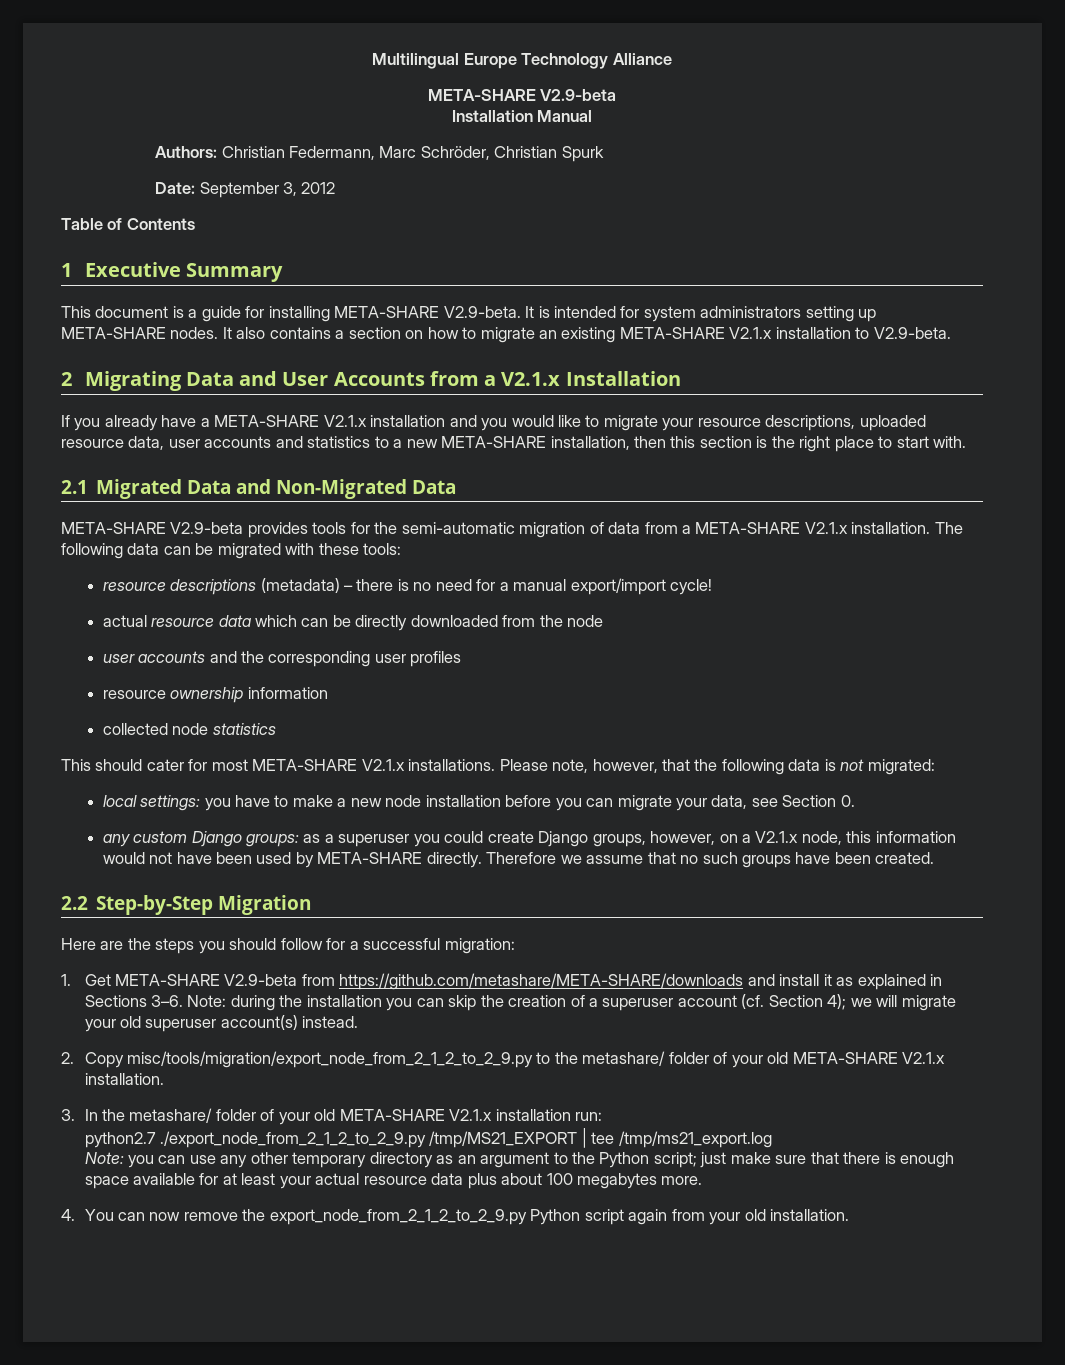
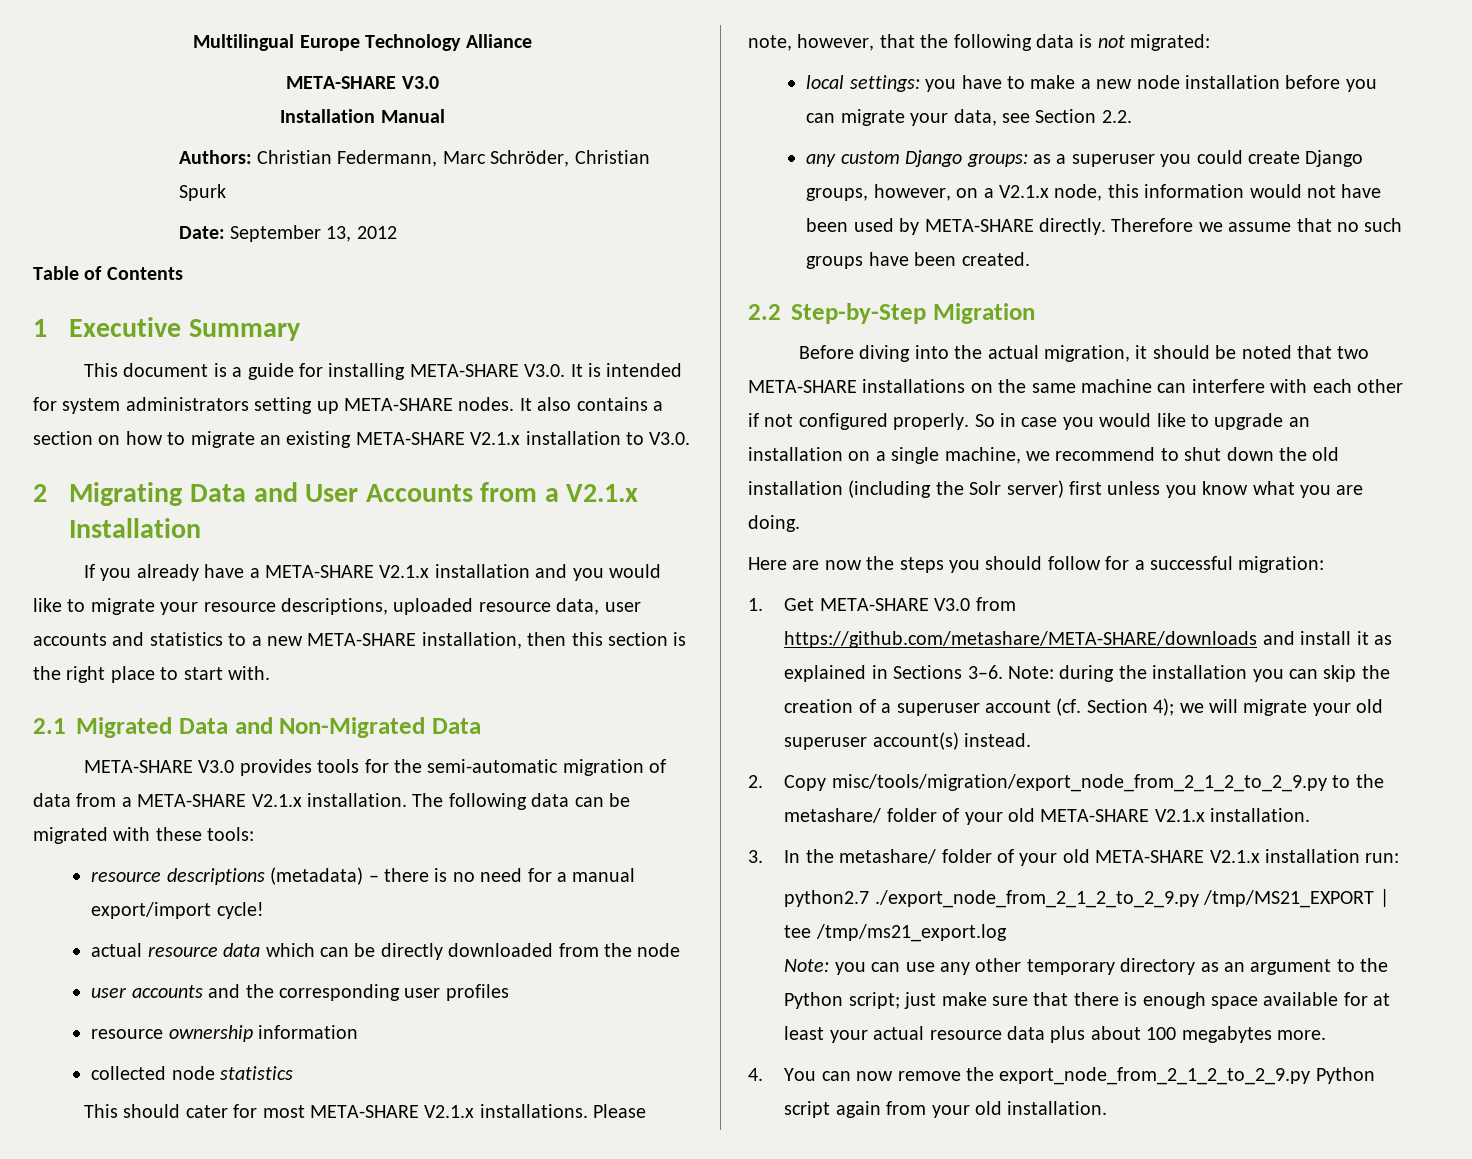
  Multilingual Europe Technology Alliance
- META-SHARE V2.9-beta
+ META-SHARE V3.0
- Date: September 3, 2012
+ Date: September 13, 2012
- This document is a guide for installing META-SHARE V2.9-beta. It is intended for system administrators setting up META-SHARE nodes.
+ This document is a guide for installing META-SHARE V3.0. It is intended for system administrators setting up META-SHARE nodes.
- It also contains a section on how to migrate an existing META-SHARE V2.1.x installation to V2.9-beta.
+ It also contains a section on how to migrate an existing META-SHARE V2.1.x installation to V3.0.
- META-SHARE V2.9-beta provides tools for the semi-automatic migration of data from a META-SHARE V2.1.x installation.
+ META-SHARE V3.0 provides tools for the semi-automatic migration of data from a META-SHARE V2.1.x installation.
- local settings: you have to make a new node installation before you can migrate your data, see Section 0.
+ local settings: you have to make a new node installation before you can migrate your data, see Section 2.2.
+ Before diving into the actual migration, it should be noted that two META-SHARE installations on the same machine can interfere with each other if not configured properly. So in case you would like to upgrade an installation on a single machine, we recommend to shut down the old installation (including the Solr server) first unless you know what you are doing.
- Here are the steps you should follow for a successful migration:
+ Here are now the steps you should follow for a successful migration:
- 1. Get META-SHARE V2.9-beta from https://github.com/metashare/META-SHARE/downloads and install it as explained in Sections 3–6.
+ 1. Get META-SHARE V3.0 from https://github.com/metashare/META-SHARE/downloads and install it as explained in Sections 3–6.

